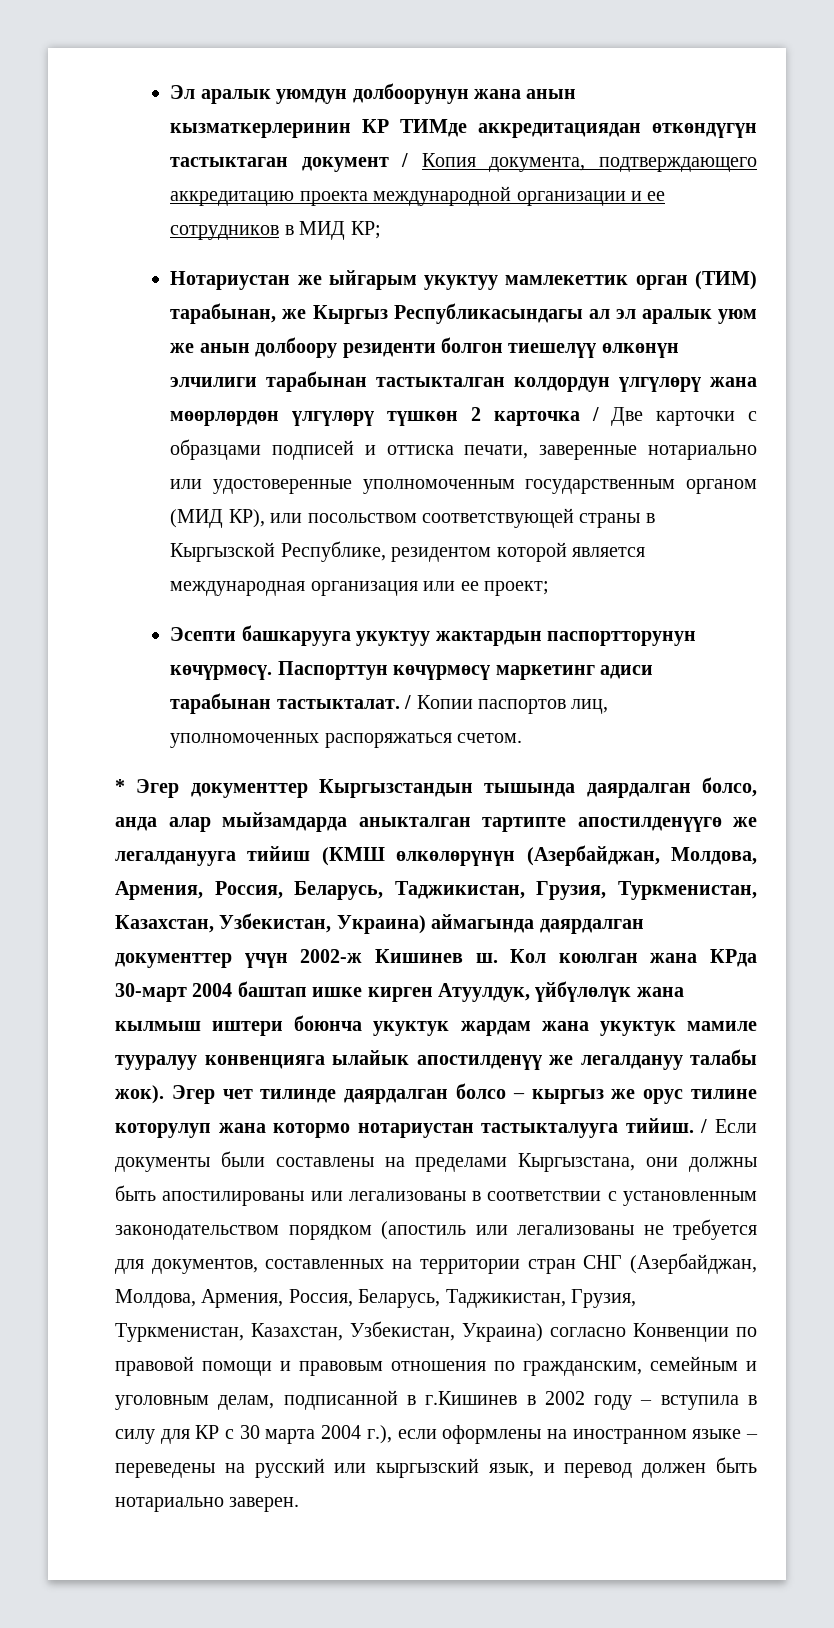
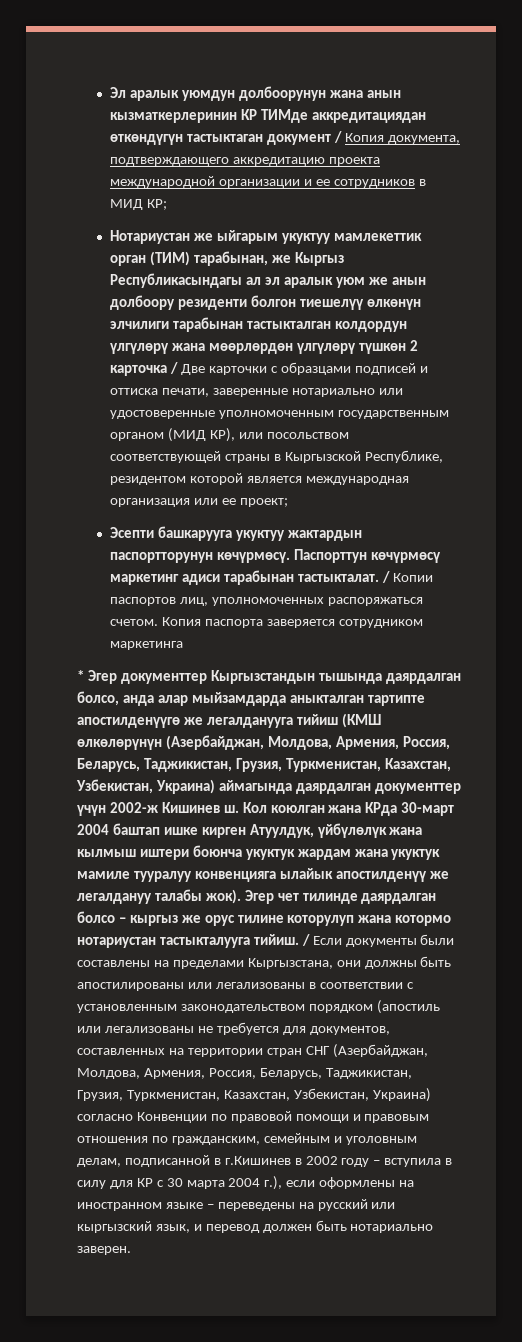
+ Копия паспорта заверяется сотрудником маркетинга

